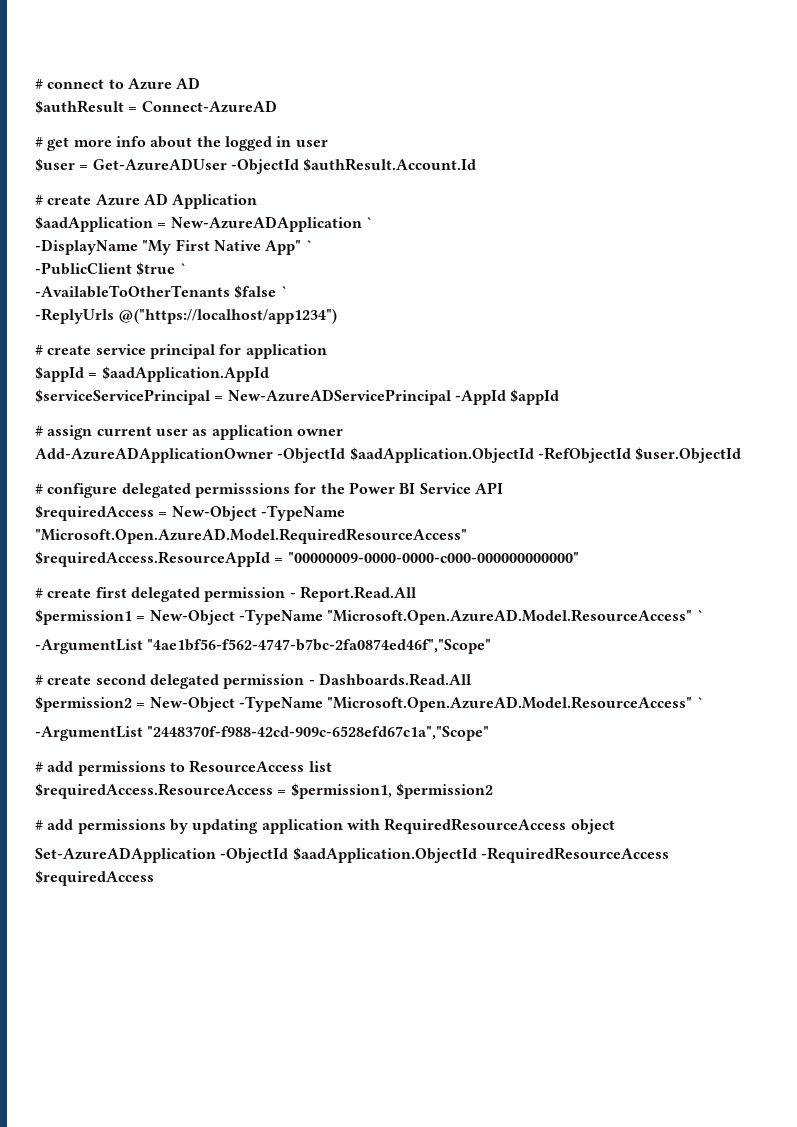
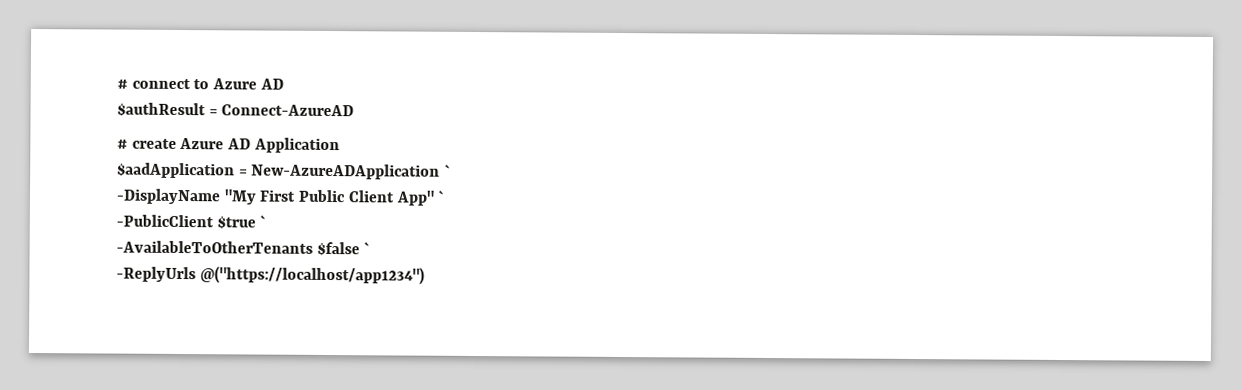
- # get more info about the logged in user
- $user = Get-AzureADUser -ObjectId $authResult.Account.Id
- -DisplayName "My First Native App" `
+ -DisplayName "My First Public Client App" `
- # create service principal for application
- $appId = $aadApplication.AppId
- $serviceServicePrincipal = New-AzureADServicePrincipal -AppId $appId
- # assign current user as application owner
- Add-AzureADApplicationOwner -ObjectId $aadApplication.ObjectId -RefObjectId $user.ObjectId
- # configure delegated permisssions for the Power BI Service API
- $requiredAccess = New-Object -TypeName "Microsoft.Open.AzureAD.Model.RequiredResourceAccess"
- $requiredAccess.ResourceAppId = "00000009-0000-0000-c000-000000000000"
- # create first delegated permission - Report.Read.All
- $permission1 = New-Object -TypeName "Microsoft.Open.AzureAD.Model.ResourceAccess" `
- -ArgumentList "4ae1bf56-f562-4747-b7bc-2fa0874ed46f","Scope"
- # create second delegated permission - Dashboards.Read.All
- $permission2 = New-Object -TypeName "Microsoft.Open.AzureAD.Model.ResourceAccess" `
- -ArgumentList "2448370f-f988-42cd-909c-6528efd67c1a","Scope"
- # add permissions to ResourceAccess list
- $requiredAccess.ResourceAccess = $permission1, $permission2
- # add permissions by updating application with RequiredResourceAccess object
- Set-AzureADApplication -ObjectId $aadApplication.ObjectId -RequiredResourceAccess $requiredAccess

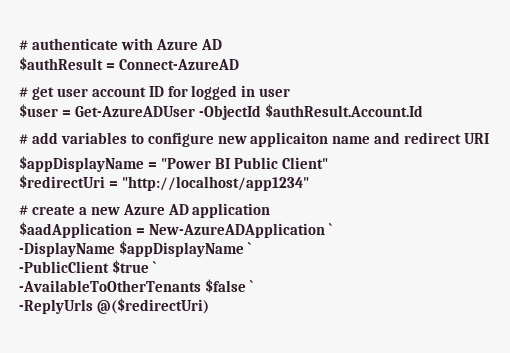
- # connect to Azure AD
+ # authenticate with Azure AD
+ # get user account ID for logged in user
+ $user = Get-AzureADUser -ObjectId $authResult.Account.Id
+ # add variables to configure new applicaiton name and redirect URI
+ $appDisplayName = "Power BI Public Client"
+ $redirectUri = "http://localhost/app1234"
- # create Azure AD Application
+ # create a new Azure AD application
- -DisplayName "My First Public Client App" `
+ -DisplayName $appDisplayName `
- -ReplyUrls @("https://localhost/app1234")
+ -ReplyUrls @($redirectUri)

